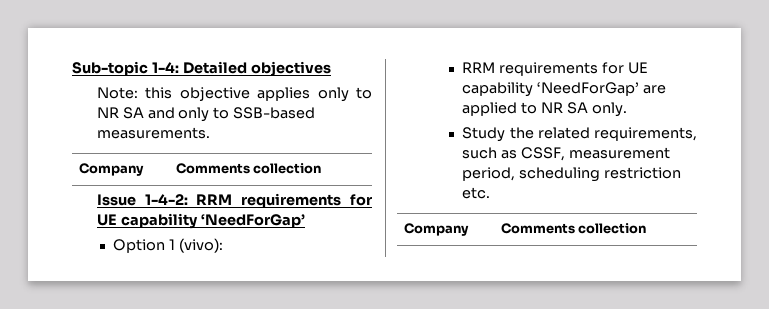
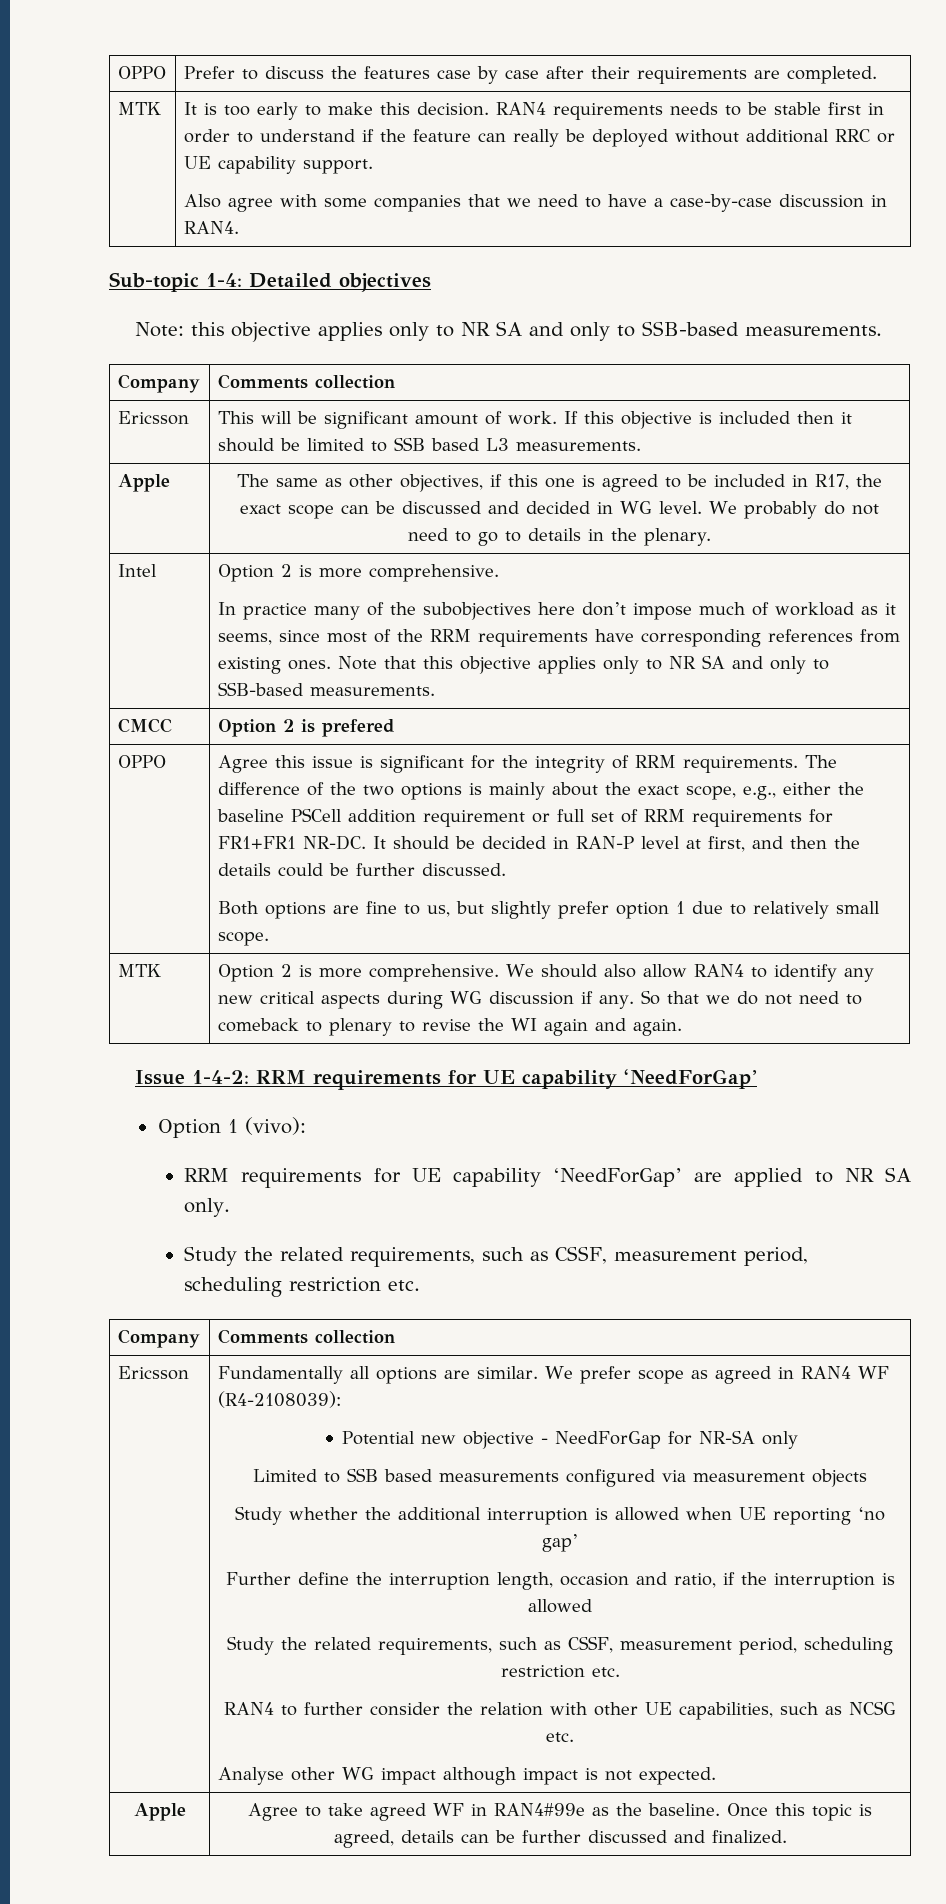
+ OPPO | Prefer to discuss the features case by case after their requirements are completed.
+ MTK | It is too early to make this decision. RAN4 requirements needs to be stable first in order to understand if the feature can really be deployed without additional RRC or UE capability support.
+ Also agree with some companies that we need to have a case-by-case discussion in RAN4.
+ Ericsson | This will be significant amount of work. If this objective is included then it should be limited to SSB based L3 measurements.
+ Apple | The same as other objectives, if this one is agreed to be included in R17, the exact scope can be discussed and decided in WG level. We probably do not need to go to details in the plenary.
+ Intel | Option 2 is more comprehensive.
+ In practice many of the subobjectives here don’t impose much of workload as it seems, since most of the RRM requirements have corresponding references from existing ones. Note that this objective applies only to NR SA and only to SSB-based measurements.
+ CMCC | Option 2 is prefered
+ OPPO | Agree this issue is significant for the integrity of RRM requirements. The difference of the two options is mainly about the exact scope, e.g., either the baseline PSCell addition requirement or full set of RRM requirements for FR1+FR1 NR-DC. It should be decided in RAN-P level at first, and then the details could be further discussed.
+ Both options are fine to us, but slightly prefer option 1 due to relatively small scope.
+ MTK | Option 2 is more comprehensive. We should also allow RAN4 to identify any new critical aspects during WG discussion if any. So that we do not need to comeback to plenary to revise the WI again and again.
+ Ericsson | Fundamentally all options are similar. We prefer scope as agreed in RAN4 WF (R4-2108039):
+ Potential new objective - NeedForGap for NR-SA only
+ Limited to SSB based measurements configured via measurement objects
+ Study whether the additional interruption is allowed when UE reporting ‘no gap’
+ Further define the interruption length, occasion and ratio, if the interruption is allowed
+ Study the related requirements, such as CSSF, measurement period, scheduling restriction etc.
+ RAN4 to further consider the relation with other UE capabilities, such as NCSG etc.
+ Analyse other WG impact although impact is not expected.
+ Apple | Agree to take agreed WF in RAN4#99e as the baseline. Once this topic is agreed, details can be further discussed and finalized.

